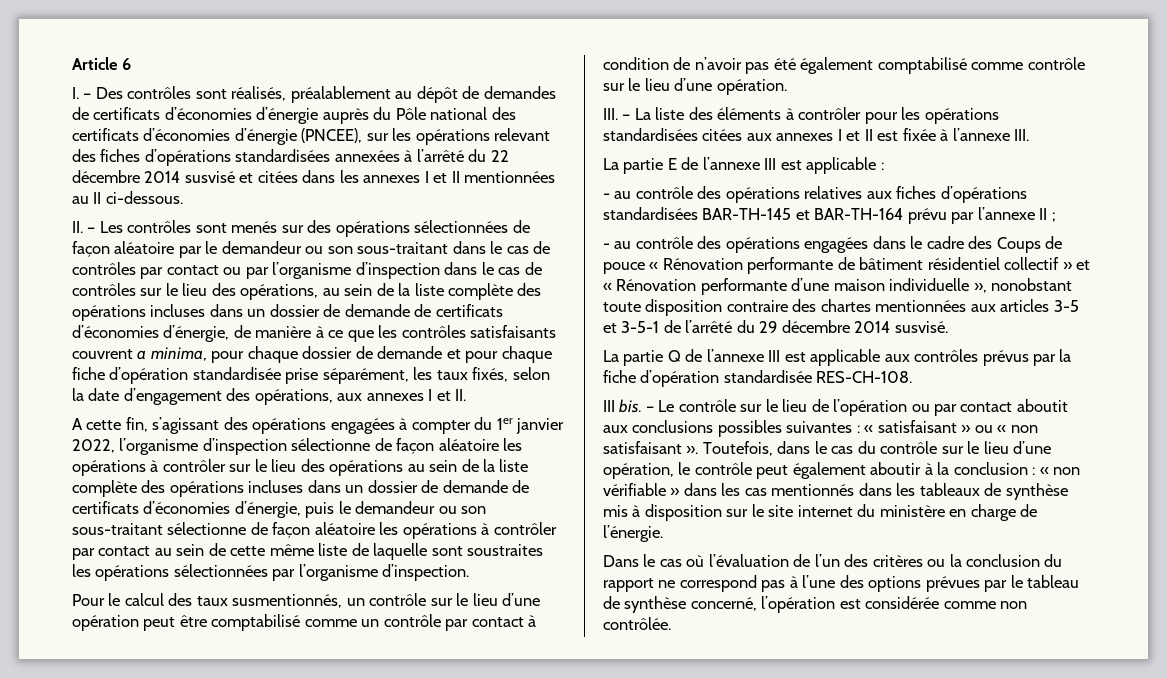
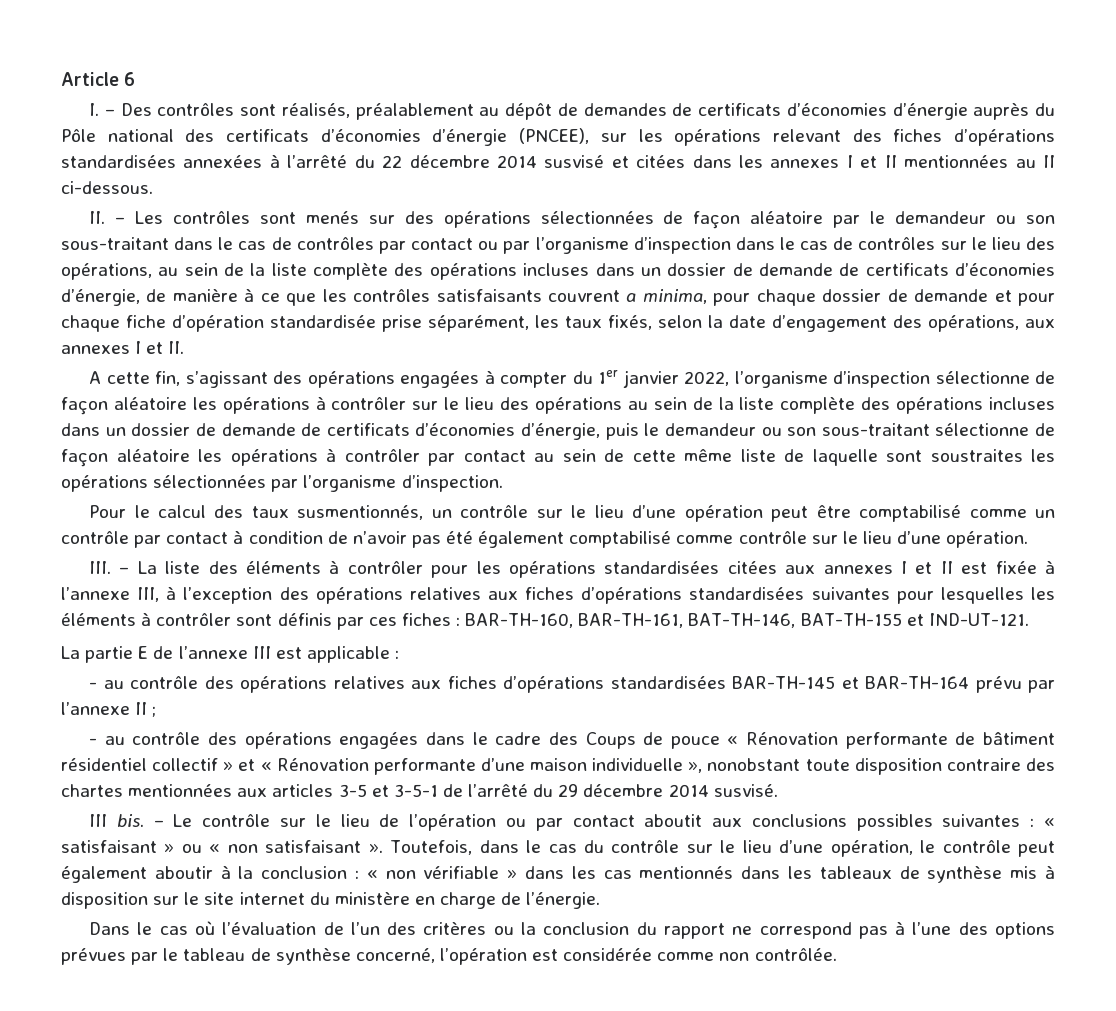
- III. – La liste des éléments à contrôler pour les opérations standardisées citées aux annexes I et II est fixée à l’annexe III.
+ III. – La liste des éléments à contrôler pour les opérations standardisées citées aux annexes I et II est fixée à l’annexe III, à l’exception des opérations relatives aux fiches d’opérations standardisées suivantes pour lesquelles les éléments à contrôler sont définis par ces fiches : BAR-TH-160, BAR-TH-161, BAT-TH-146, BAT-TH-155 et IND-UT-121.
- La partie Q de l’annexe III est applicable aux contrôles prévus par la fiche d’opération standardisée RES-CH-108.

